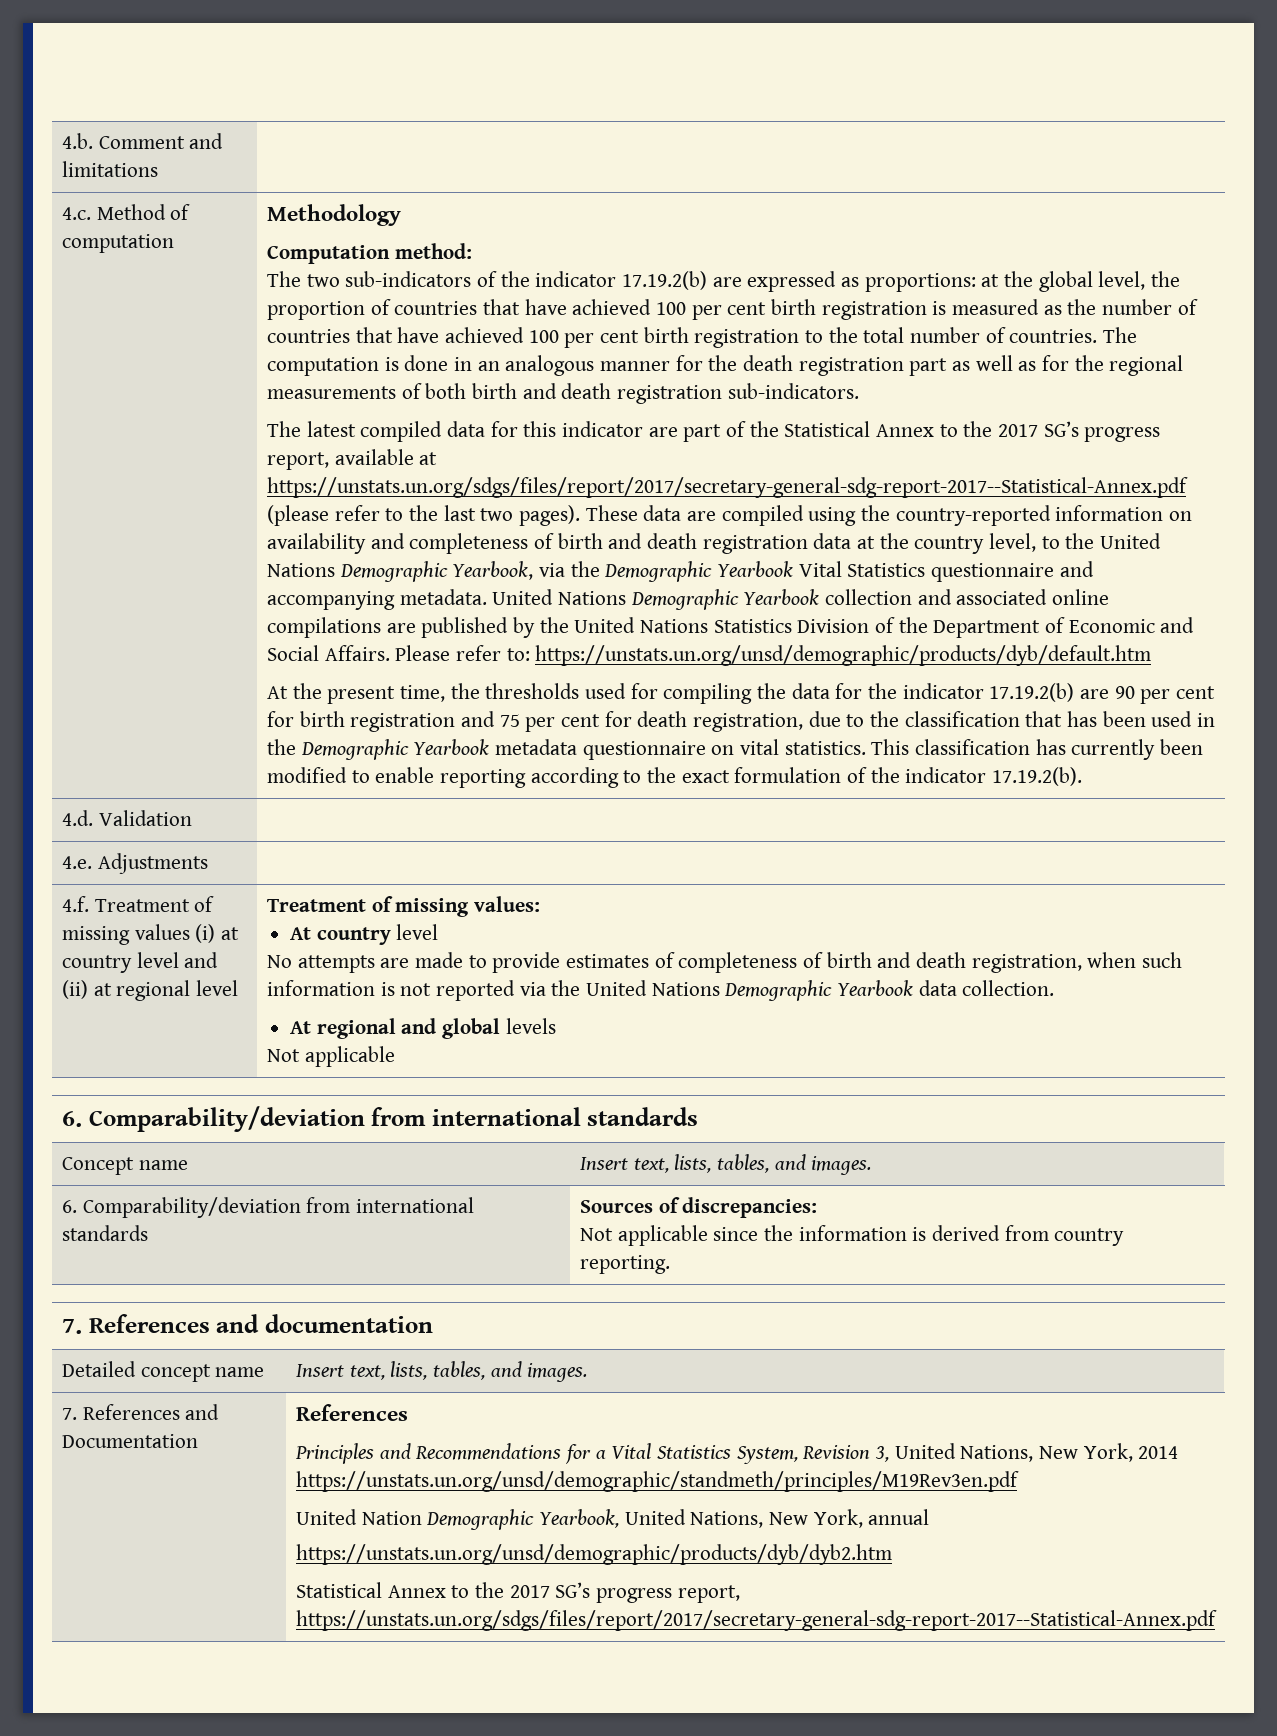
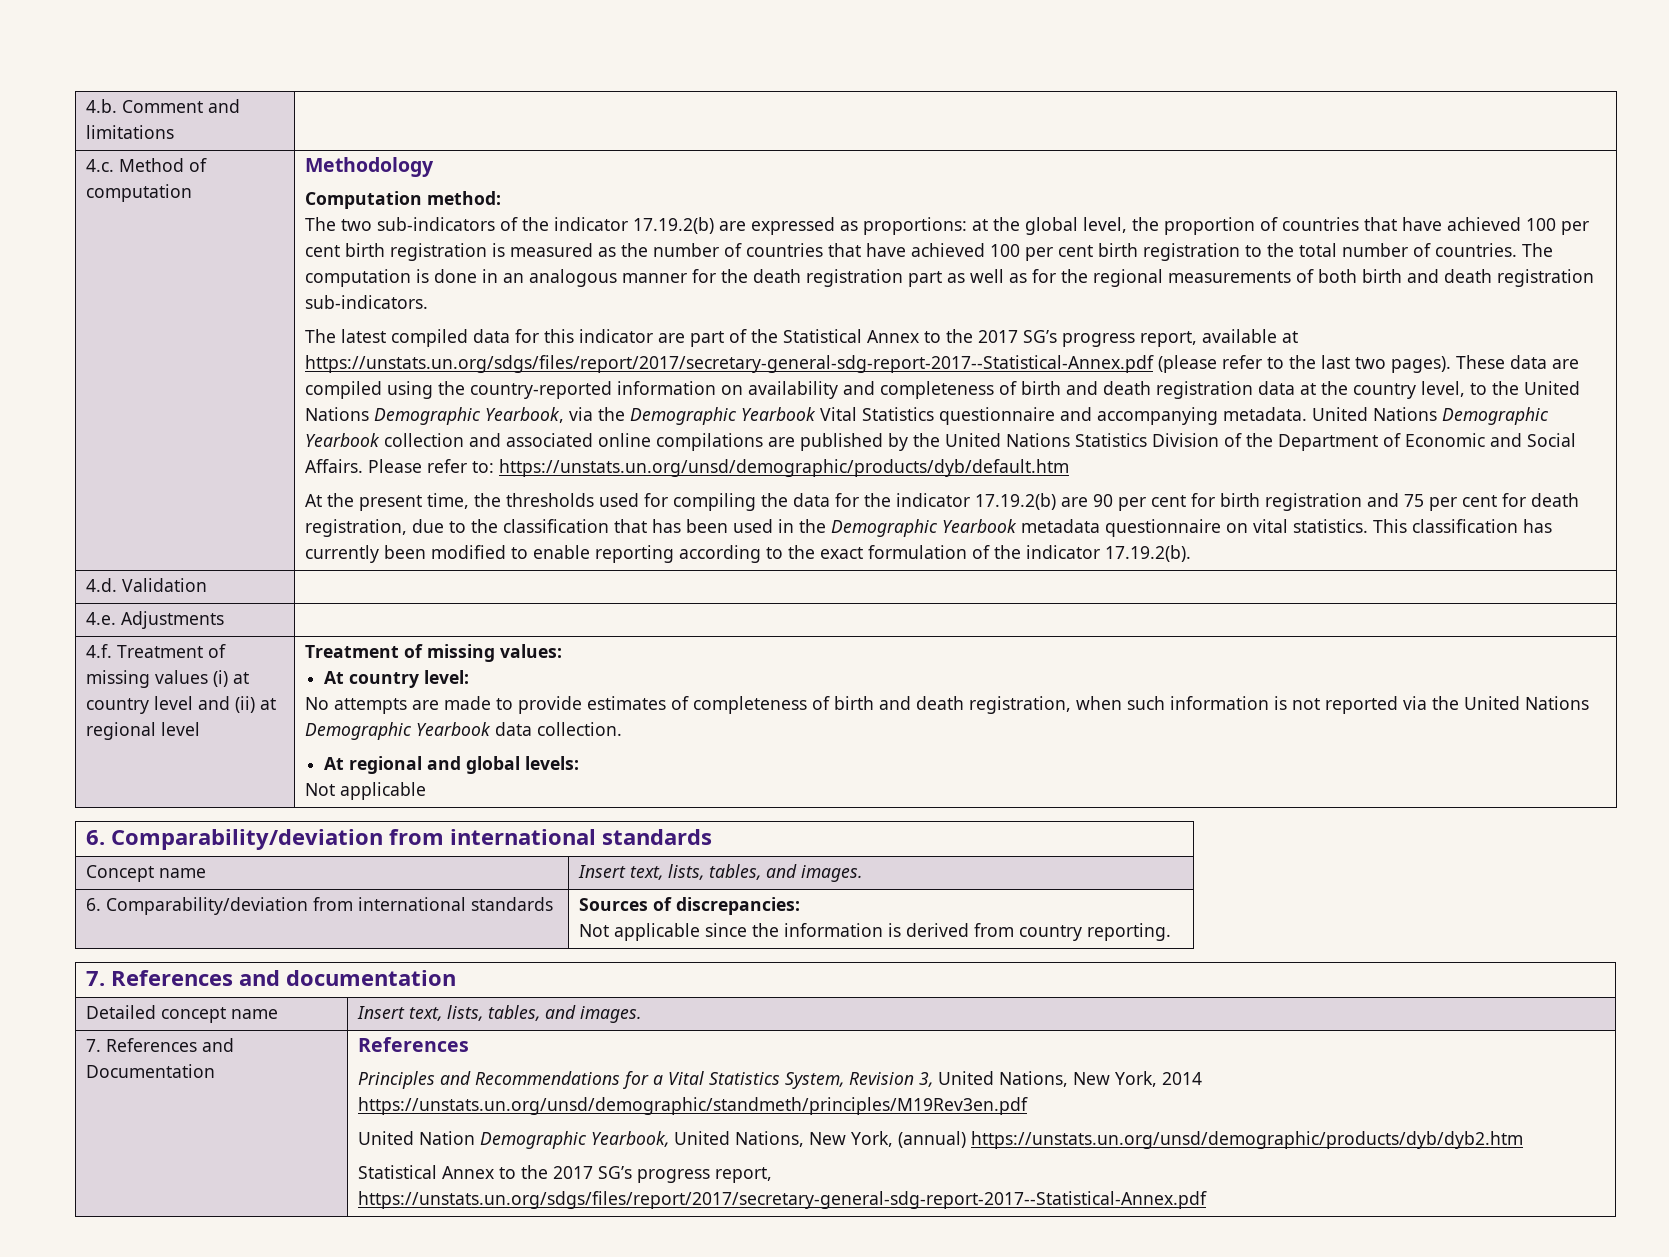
- At country level
+ At country level:
- At regional and global levels
+ At regional and global levels:
  7. References and Documentation | References
  Principles and Recommendations for a Vital Statistics System, Revision 3, United Nations, New York, 2014 https://unstats.un.org/unsd/demographic/standmeth/principles/M19Rev3en.pdf
- United Nation Demographic Yearbook, United Nations, New York, annual
- https://unstats.un.org/unsd/demographic/products/dyb/dyb2.htm
+ United Nation Demographic Yearbook, United Nations, New York, (annual) https://unstats.un.org/unsd/demographic/products/dyb/dyb2.htm

